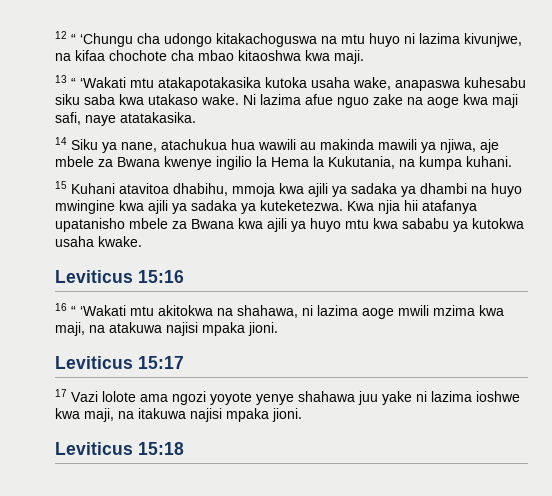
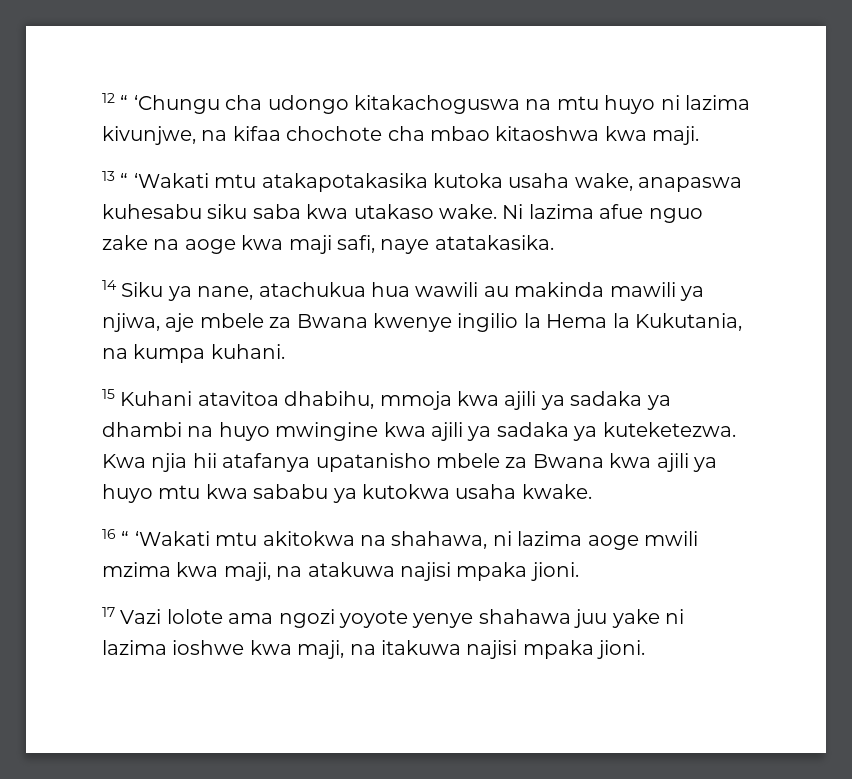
- Leviticus 15:16
- Leviticus 15:17
- Leviticus 15:18

